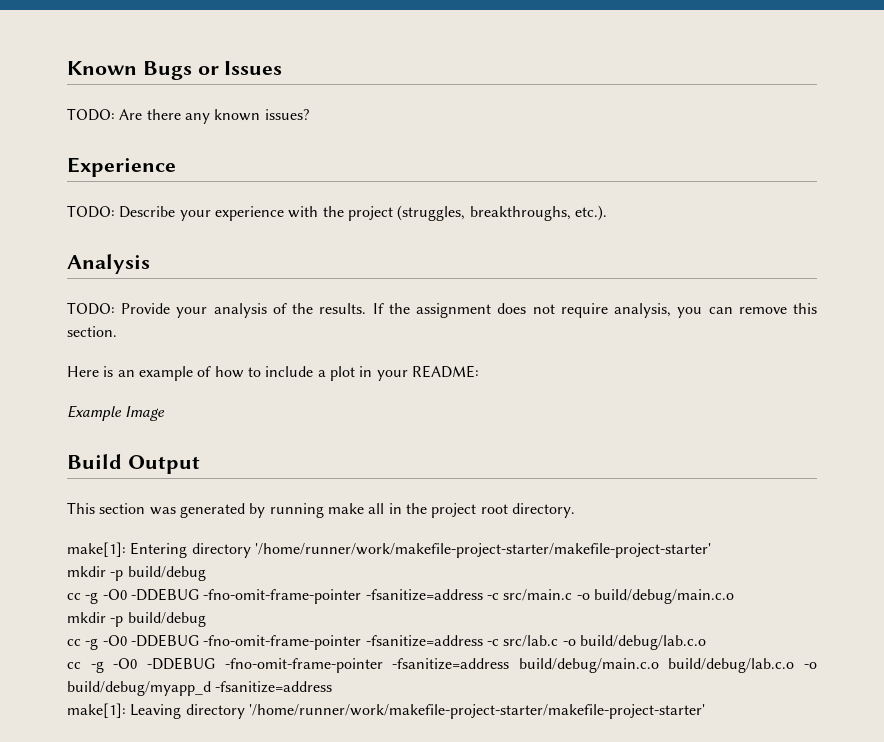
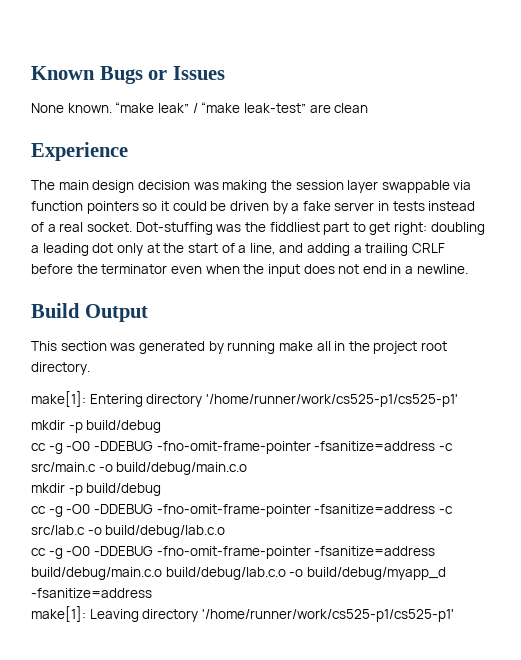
- TODO: Are there any known issues?
+ None known. “make leak” / “make leak-test” are clean
  Experience
- TODO: Describe your experience with the project (struggles, breakthroughs, etc.).
- Analysis
- TODO: Provide your analysis of the results. If the assignment does not require analysis, you can remove this section.
- Here is an example of how to include a plot in your README:
- Example Image
+ The main design decision was making the session layer swappable via function pointers so it could be driven by a fake server in tests instead of a real socket. Dot-stuffing was the fiddliest part to get right: doubling a leading dot only at the start of a line, and adding a trailing CRLF before the terminator even when the input does not end in a newline.
- make[1]: Entering directory '/home/runner/work/makefile-project-starter/makefile-project-starter'
+ make[1]: Entering directory '/home/runner/work/cs525-p1/cs525-p1'
- make[1]: Leaving directory '/home/runner/work/makefile-project-starter/makefile-project-starter'
+ make[1]: Leaving directory '/home/runner/work/cs525-p1/cs525-p1'

